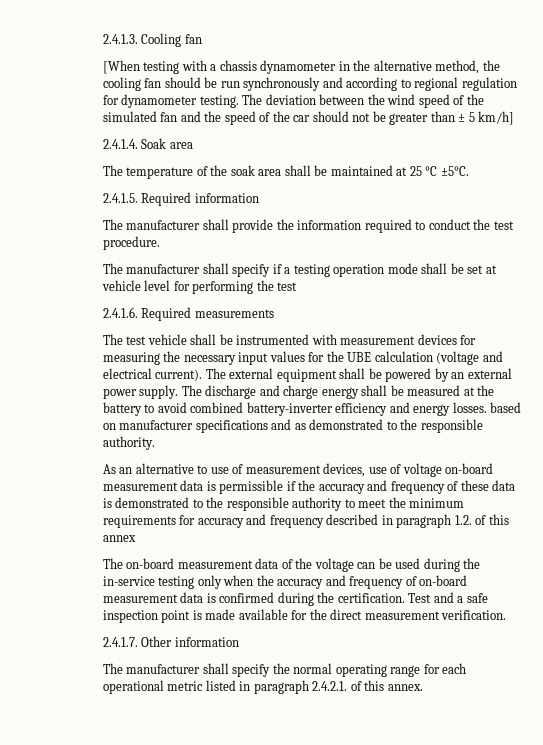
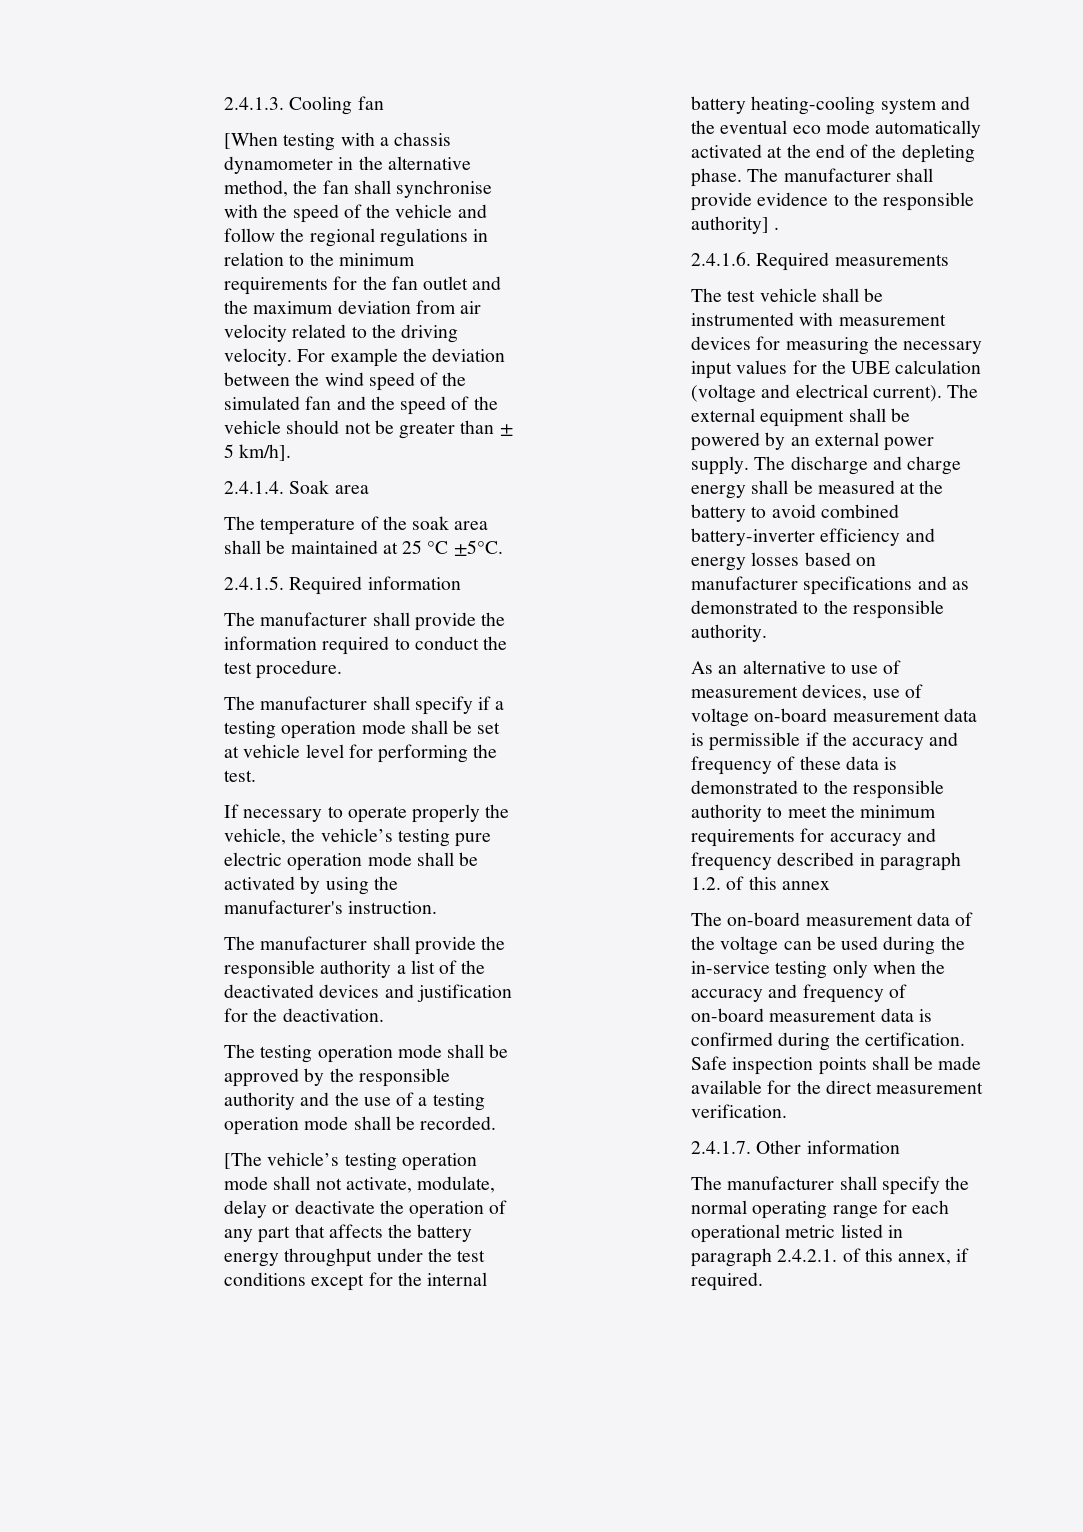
- [When testing with a chassis dynamometer in the alternative method, the cooling fan should be run synchronously and according to regional regulation for dynamometer testing. The deviation between the wind speed of the simulated fan and the speed of the car should not be greater than ± 5 km/h]
+ [When testing with a chassis dynamometer in the alternative method, the fan shall synchronise with the speed of the vehicle and follow the regional regulations in relation to the minimum requirements for the fan outlet and the maximum deviation from air velocity related to the driving velocity. For example the deviation between the wind speed of the simulated fan and the speed of the vehicle should not be greater than ± 5 km/h].
- The manufacturer shall specify if a testing operation mode shall be set at vehicle level for performing the test
+ The manufacturer shall specify if a testing operation mode shall be set at vehicle level for performing the test.
+ If necessary to operate properly the vehicle, the vehicle’s testing pure electric operation mode shall be activated by using the manufacturer's instruction.
+ The manufacturer shall provide the responsible authority a list of the deactivated devices and justification for the deactivation.
+ The testing operation mode shall be approved by the responsible authority and the use of a testing operation mode shall be recorded.
+ [The vehicle’s testing operation mode shall not activate, modulate, delay or deactivate the operation of any part that affects the battery energy throughput under the test conditions except for the internal battery heating-cooling system and the eventual eco mode automatically activated at the end of the depleting phase. The manufacturer shall provide evidence to the responsible authority] .
- The discharge and charge energy shall be measured at the battery to avoid combined battery-inverter efficiency and energy losses. based on manufacturer specifications and as demonstrated to the responsible authority.
+ The discharge and charge energy shall be measured at the battery to avoid combined battery-inverter efficiency and energy losses based on manufacturer specifications and as demonstrated to the responsible authority.
- Test and a safe inspection point is made available for the direct measurement verification.
+ Safe inspection points shall be made available for the direct measurement verification.
- The manufacturer shall specify the normal operating range for each operational metric listed in paragraph 2.4.2.1. of this annex.
+ The manufacturer shall specify the normal operating range for each operational metric listed in paragraph 2.4.2.1. of this annex, if required.

